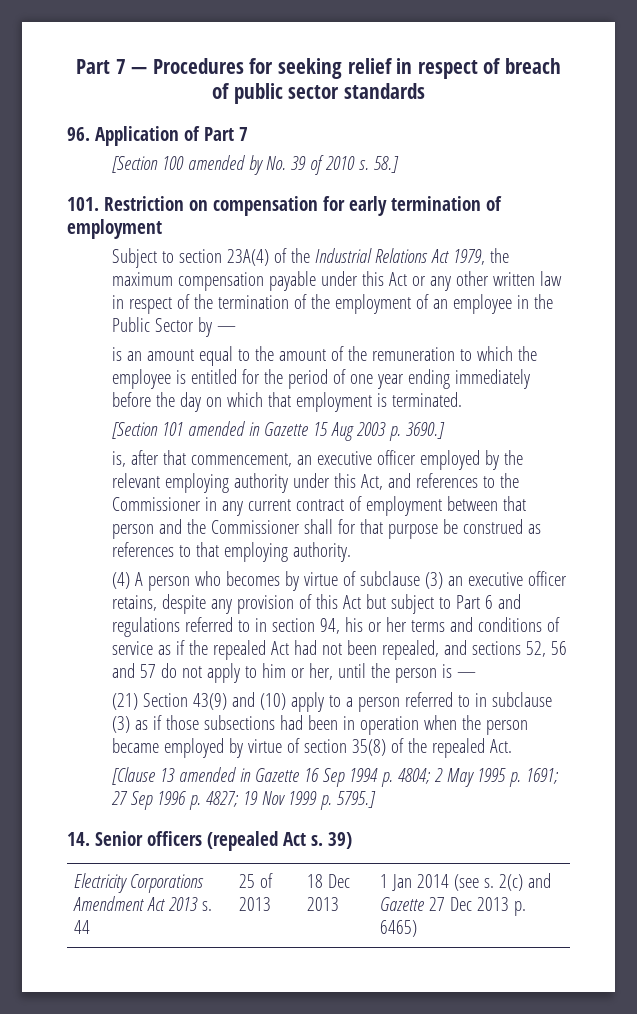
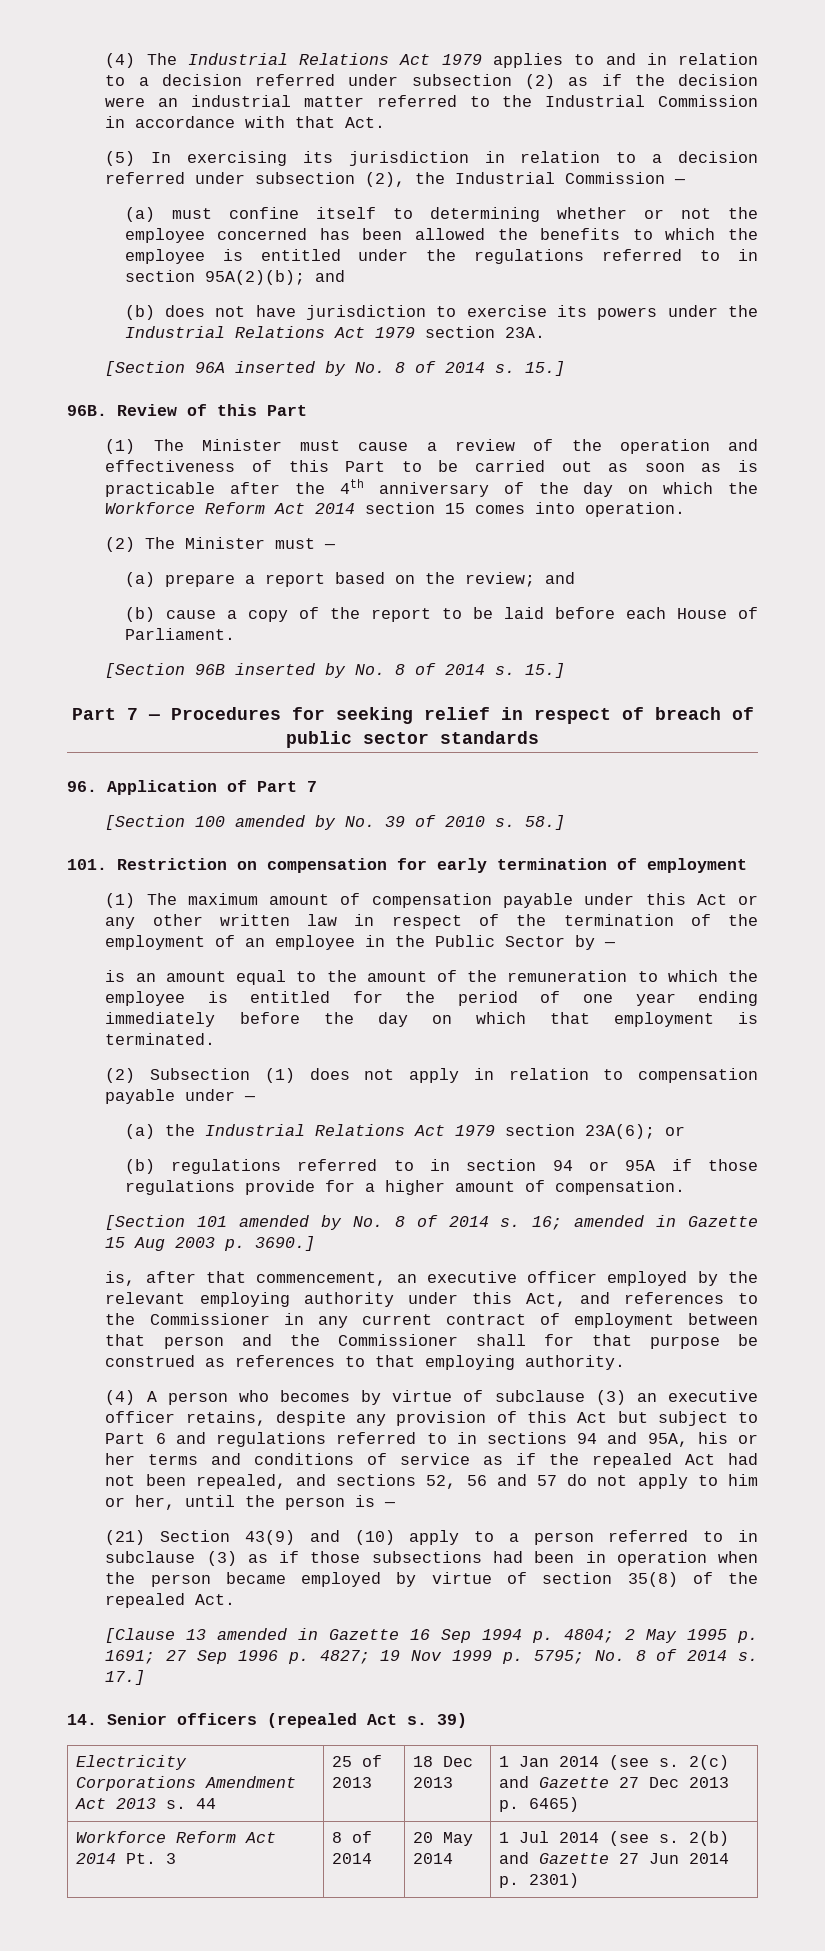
+ (4) The Industrial Relations Act 1979 applies to and in relation to a decision referred under subsection (2) as if the decision were an industrial matter referred to the Industrial Commission in accordance with that Act.
+ (5) In exercising its jurisdiction in relation to a decision referred under subsection (2), the Industrial Commission —
+ (a) must confine itself to determining whether or not the employee concerned has been allowed the benefits to which the employee is entitled under the regulations referred to in section 95A(2)(b); and
+ (b) does not have jurisdiction to exercise its powers under the Industrial Relations Act 1979 section 23A.
+ [Section 96A inserted by No. 8 of 2014 s. 15.]
+ 96B. Review of this Part
+ (1) The Minister must cause a review of the operation and effectiveness of this Part to be carried out as soon as is practicable after the 4th anniversary of the day on which the Workforce Reform Act 2014 section 15 comes into operation.
+ (2) The Minister must —
+ (a) prepare a report based on the review; and
+ (b) cause a copy of the report to be laid before each House of Parliament.
+ [Section 96B inserted by No. 8 of 2014 s. 15.]
- Subject to section 23A(4) of the Industrial Relations Act 1979, the maximum compensation payable under this Act or any other written law in respect of the termination of the employment of an employee in the Public Sector by —
+ (1) The maximum amount of compensation payable under this Act or any other written law in respect of the termination of the employment of an employee in the Public Sector by —
- [Section 101 amended in Gazette 15 Aug 2003 p. 3690.]
+ (2) Subsection (1) does not apply in relation to compensation payable under —
+ (a) the Industrial Relations Act 1979 section 23A(6); or
+ (b) regulations referred to in section 94 or 95A if those regulations provide for a higher amount of compensation.
+ [Section 101 amended by No. 8 of 2014 s. 16; amended in Gazette 15 Aug 2003 p. 3690.]
- (4) A person who becomes by virtue of subclause (3) an executive officer retains, despite any provision of this Act but subject to Part 6 and regulations referred to in section 94, his or her terms and conditions of service as if the repealed Act had not been repealed, and sections 52, 56 and 57 do not apply to him or her, until the person is —
+ (4) A person who becomes by virtue of subclause (3) an executive officer retains, despite any provision of this Act but subject to Part 6 and regulations referred to in sections 94 and 95A, his or her terms and conditions of service as if the repealed Act had not been repealed, and sections 52, 56 and 57 do not apply to him or her, until the person is —
- [Clause 13 amended in Gazette 16 Sep 1994 p. 4804; 2 May 1995 p. 1691; 27 Sep 1996 p. 4827; 19 Nov 1999 p. 5795.]
+ [Clause 13 amended in Gazette 16 Sep 1994 p. 4804; 2 May 1995 p. 1691; 27 Sep 1996 p. 4827; 19 Nov 1999 p. 5795; No. 8 of 2014 s. 17.]
+ Workforce Reform Act 2014 Pt. 3 | 8 of 2014 | 20 May 2014 | 1 Jul 2014 (see s. 2(b) and Gazette 27 Jun 2014 p. 2301)

